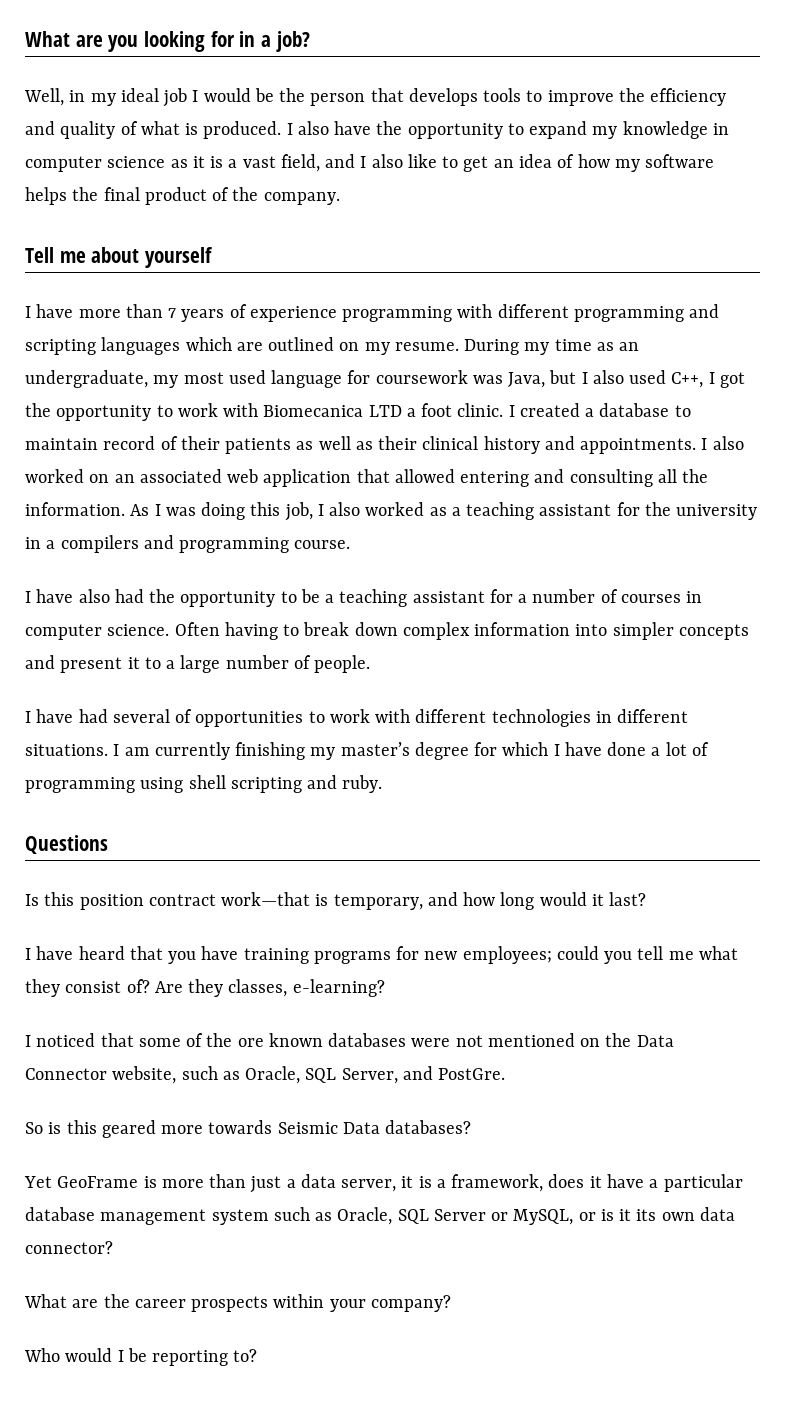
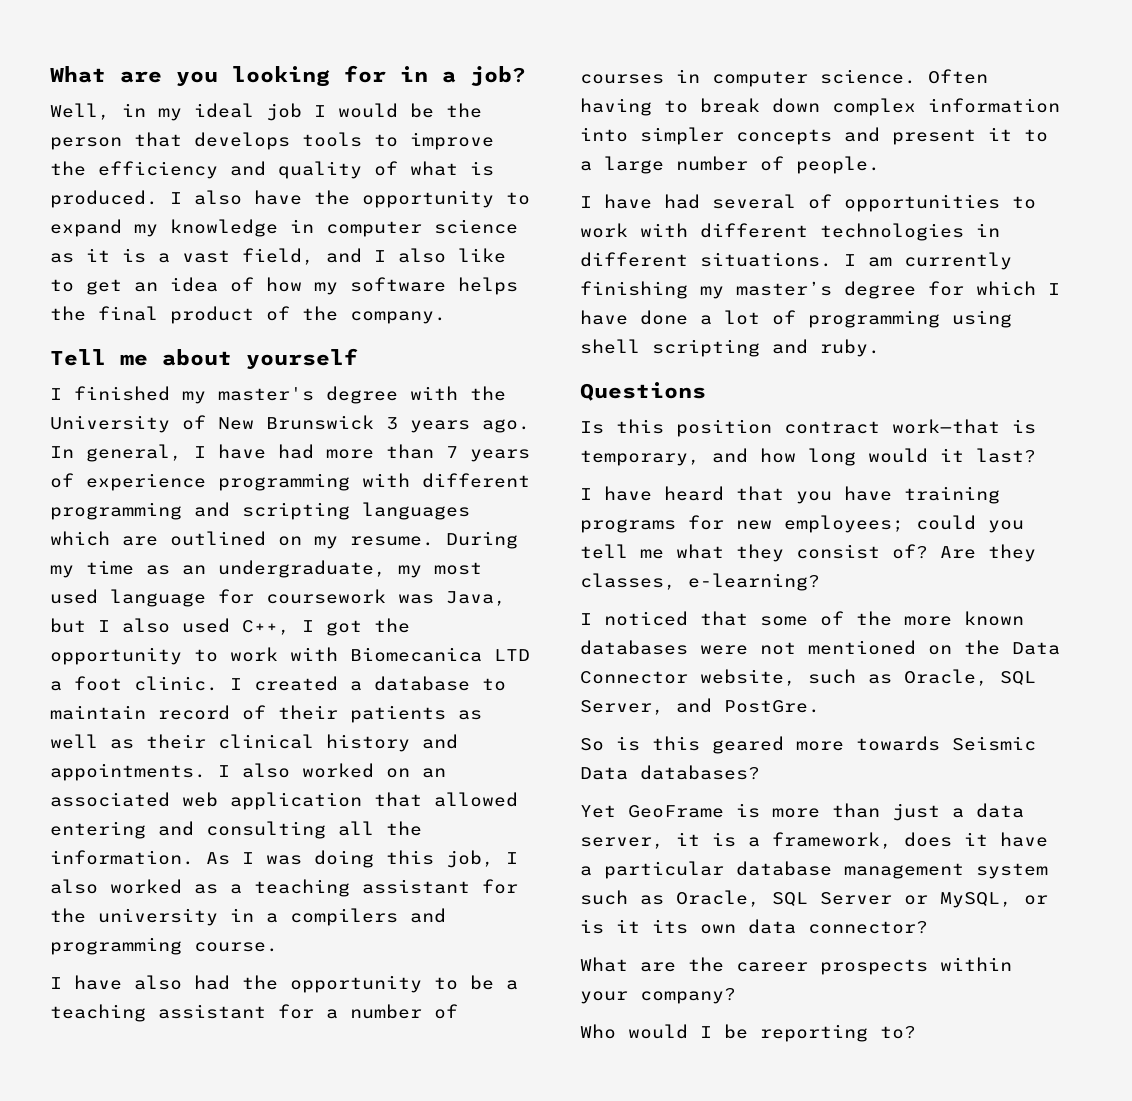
- I have more than 7 years of experience programming with different programming and scripting languages which are outlined on my resume.
+ I finished my master's degree with the University of New Brunswick 3 years ago. In general, I have had more than 7 years of experience programming with different programming and scripting languages which are outlined on my resume.
- I noticed that some of the ore known databases were not mentioned on the Data Connector website, such as Oracle, SQL Server, and PostGre.
+ I noticed that some of the more known databases were not mentioned on the Data Connector website, such as Oracle, SQL Server, and PostGre.

